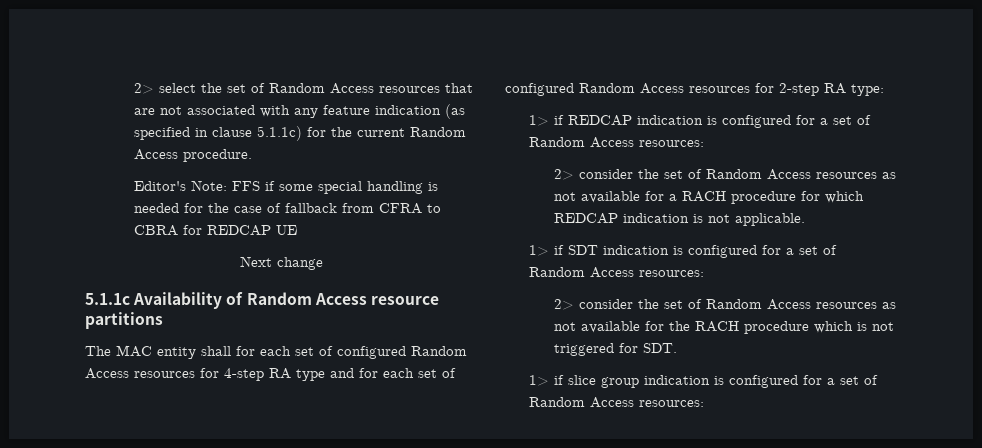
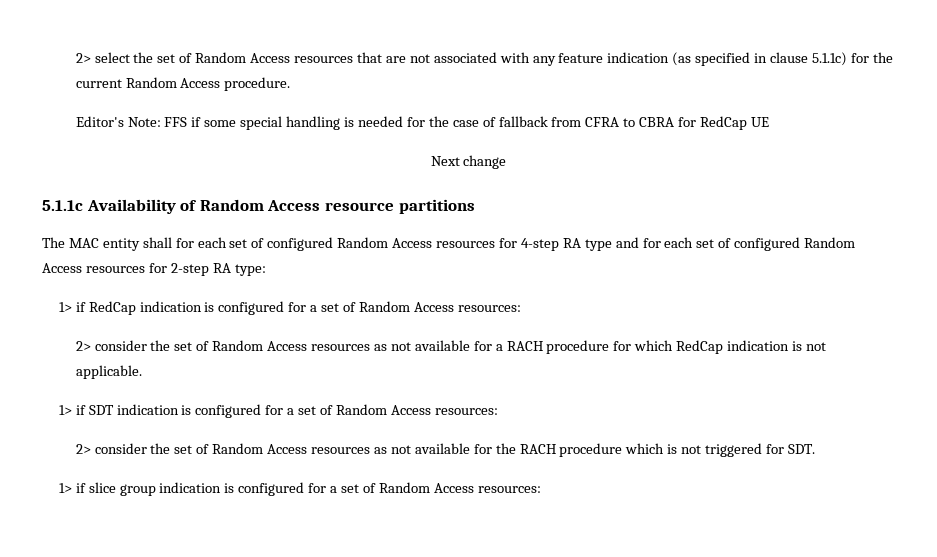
- Editor's Note: FFS if some special handling is needed for the case of fallback from CFRA to CBRA for REDCAP UE
+ Editor's Note: FFS if some special handling is needed for the case of fallback from CFRA to CBRA for RedCap UE
- 1> if REDCAP indication is configured for a set of Random Access resources:
+ 1> if RedCap indication is configured for a set of Random Access resources:
- 2> consider the set of Random Access resources as not available for a RACH procedure for which REDCAP indication is not applicable.
+ 2> consider the set of Random Access resources as not available for a RACH procedure for which RedCap indication is not applicable.

